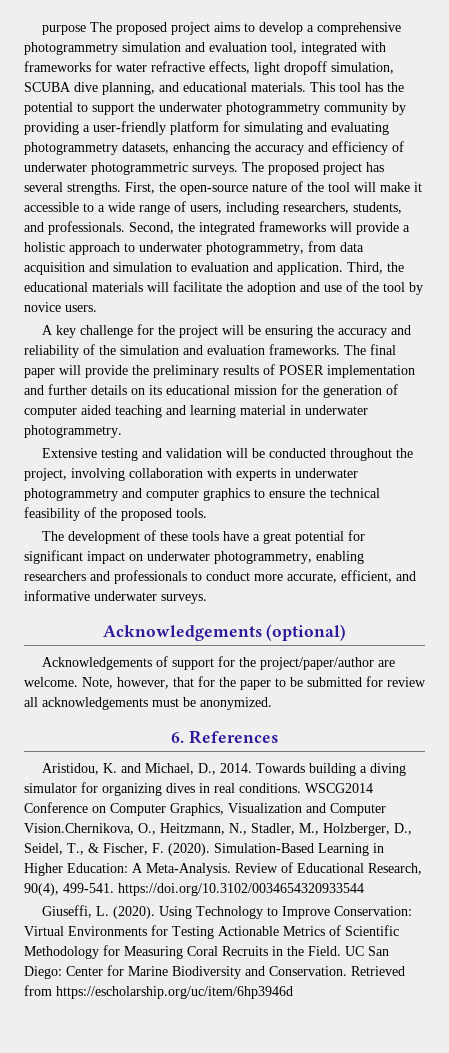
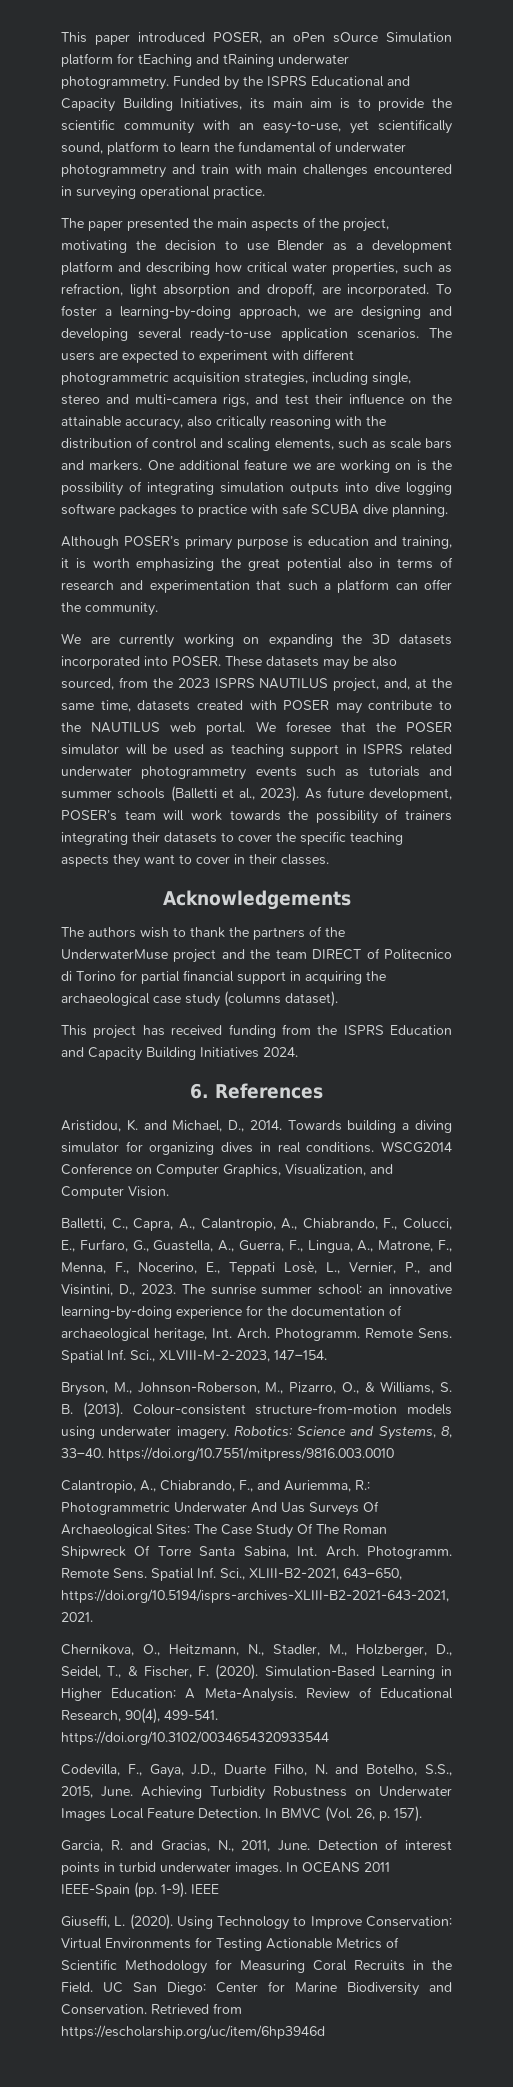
- purpose The proposed project aims to develop a comprehensive photogrammetry simulation and evaluation tool, integrated with frameworks for water refractive effects, light dropoff simulation, SCUBA dive planning, and educational materials. This tool has the potential to support the underwater photogrammetry community by providing a user-friendly platform for simulating and evaluating photogrammetry datasets, enhancing the accuracy and efficiency of underwater photogrammetric surveys. The proposed project has several strengths. First, the open-source nature of the tool will make it accessible to a wide range of users, including researchers, students, and professionals. Second, the integrated frameworks will provide a holistic approach to underwater photogrammetry, from data acquisition and simulation to evaluation and application. Third, the educational materials will facilitate the adoption and use of the tool by novice users.
- A key challenge for the project will be ensuring the accuracy and reliability of the simulation and evaluation frameworks. The final paper will provide the preliminary results of POSER implementation and further details on its educational mission for the generation of computer aided teaching and learning material in underwater photogrammetry.
- Extensive testing and validation will be conducted throughout the project, involving collaboration with experts in underwater photogrammetry and computer graphics to ensure the technical feasibility of the proposed tools.
- The development of these tools have a great potential for significant impact on underwater photogrammetry, enabling researchers and professionals to conduct more accurate, efficient, and informative underwater surveys.
- Acknowledgements (optional)
- Acknowledgements of support for the project/paper/author are welcome. Note, however, that for the paper to be submitted for review all acknowledgements must be anonymized.
+ This paper introduced POSER, an oPen sOurce Simulation platform for tEaching and tRaining underwater photogrammetry. Funded by the ISPRS Educational and Capacity Building Initiatives, its main aim is to provide the scientific community with an easy-to-use, yet scientifically sound, platform to learn the fundamental of underwater photogrammetry and train with main challenges encountered in surveying operational practice.
+ The paper presented the main aspects of the project, motivating the decision to use Blender as a development platform and describing how critical water properties, such as refraction, light absorption and dropoff, are incorporated. To foster a learning-by-doing approach, we are designing and developing several ready-to-use application scenarios. The users are expected to experiment with different photogrammetric acquisition strategies, including single, stereo and multi-camera rigs, and test their influence on the attainable accuracy, also critically reasoning with the distribution of control and scaling elements, such as scale bars and markers. One additional feature we are working on is the possibility of integrating simulation outputs into dive logging software packages to practice with safe SCUBA dive planning.
+ Although POSER’s primary purpose is education and training, it is worth emphasizing the great potential also in terms of research and experimentation that such a platform can offer the community.
+ We are currently working on expanding the 3D datasets incorporated into POSER. These datasets may be also sourced, from the 2023 ISPRS NAUTILUS project, and, at the same time, datasets created with POSER may contribute to the NAUTILUS web portal. We foresee that the POSER simulator will be used as teaching support in ISPRS related underwater photogrammetry events such as tutorials and summer schools (Balletti et al., 2023). As future development, POSER’s team will work towards the possibility of trainers integrating their datasets to cover the specific teaching aspects they want to cover in their classes.
+ Acknowledgements
+ The authors wish to thank the partners of the UnderwaterMuse project and the team DIRECT of Politecnico di Torino for partial financial support in acquiring the archaeological case study (columns dataset).
+ This project has received funding from the ISPRS Education and Capacity Building Initiatives 2024.
- WSCG2014 Conference on Computer Graphics, Visualization and Computer Vision.Chernikova, O., Heitzmann, N., Stadler, M., Holzberger, D., Seidel, T., & Fischer, F. (2020).
+ WSCG2014 Conference on Computer Graphics, Visualization, and Computer Vision.
+ Balletti, C., Capra, A., Calantropio, A., Chiabrando, F., Colucci, E., Furfaro, G., Guastella, A., Guerra, F., Lingua, A., Matrone, F., Menna, F., Nocerino, E., Teppati Losè, L., Vernier, P., and Visintini, D., 2023. The sunrise summer school: an innovative learning-by-doing experience for the documentation of archaeological heritage, Int. Arch. Photogramm. Remote Sens. Spatial Inf. Sci., XLVIII-M-2-2023, 147–154.
+ Bryson, M., Johnson-Roberson, M., Pizarro, O., & Williams, S. B. (2013). Colour-consistent structure-from-motion models using underwater imagery. Robotics: Science and Systems, 8, 33–40. https://doi.org/10.7551/mitpress/9816.003.0010
+ Calantropio, A., Chiabrando, F., and Auriemma, R.: Photogrammetric Underwater And Uas Surveys Of Archaeological Sites: The Case Study Of The Roman Shipwreck Of Torre Santa Sabina, Int. Arch. Photogramm. Remote Sens. Spatial Inf. Sci., XLIII-B2-2021, 643–650, https://doi.org/10.5194/isprs-archives-XLIII-B2-2021-643-2021, 2021.
+ Chernikova, O., Heitzmann, N., Stadler, M., Holzberger, D., Seidel, T., & Fischer, F. (2020).
+ Codevilla, F., Gaya, J.D., Duarte Filho, N. and Botelho, S.S., 2015, June. Achieving Turbidity Robustness on Underwater Images Local Feature Detection. In BMVC (Vol. 26, p. 157).
+ Garcia, R. and Gracias, N., 2011, June. Detection of interest points in turbid underwater images. In OCEANS 2011 IEEE-Spain (pp. 1-9). IEEE

